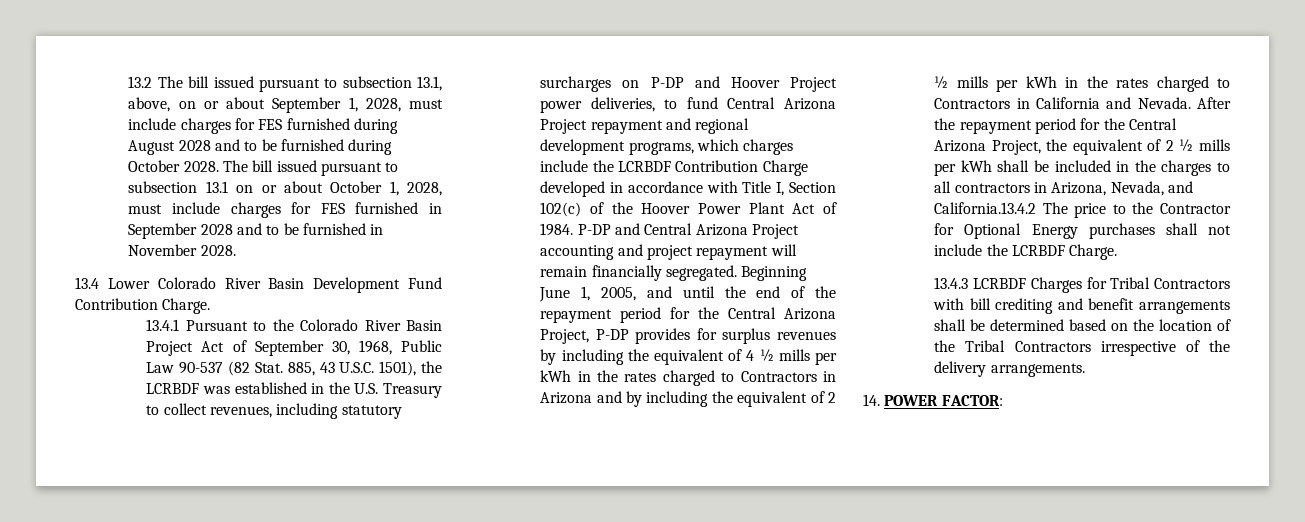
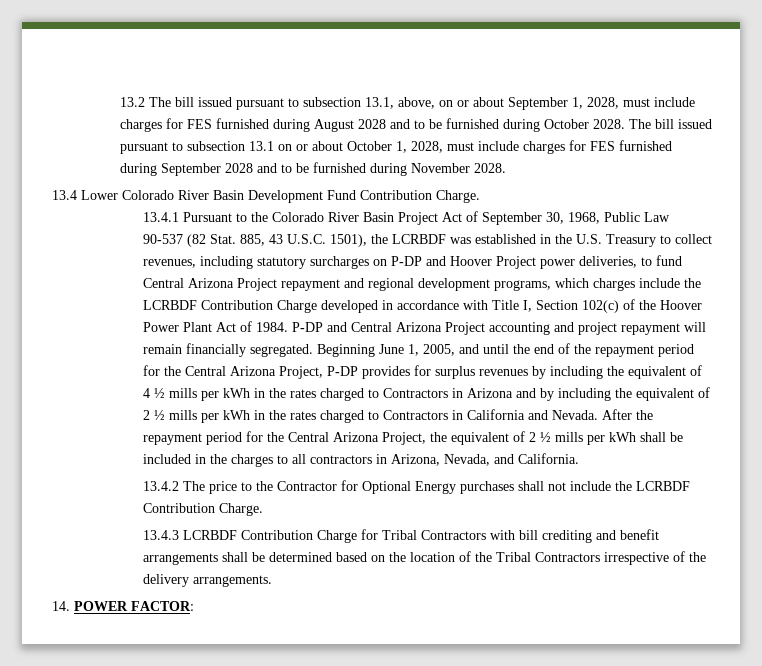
- The bill issued pursuant to subsection 13.1 on or about October 1, 2028, must include charges for FES furnished in September 2028 and to be furnished in November 2028.
+ The bill issued pursuant to subsection 13.1 on or about October 1, 2028, must include charges for FES furnished during September 2028 and to be furnished during November 2028.
- After the repayment period for the Central Arizona Project, the equivalent of 2 ½ mills per kWh shall be included in the charges to all contractors in Arizona, Nevada, and California.13.4.2 The price to the Contractor for Optional Energy purchases shall not include the LCRBDF Charge.
+ After the repayment period for the Central Arizona Project, the equivalent of 2 ½ mills per kWh shall be included in the charges to all contractors in Arizona, Nevada, and California.
+ 13.4.2 The price to the Contractor for Optional Energy purchases shall not include the LCRBDF Contribution Charge.
- 13.4.3 LCRBDF Charges for Tribal Contractors with bill crediting and benefit arrangements shall be determined based on the location of the Tribal Contractors irrespective of the delivery arrangements.
+ 13.4.3 LCRBDF Contribution Charge for Tribal Contractors with bill crediting and benefit arrangements shall be determined based on the location of the Tribal Contractors irrespective of the delivery arrangements.

